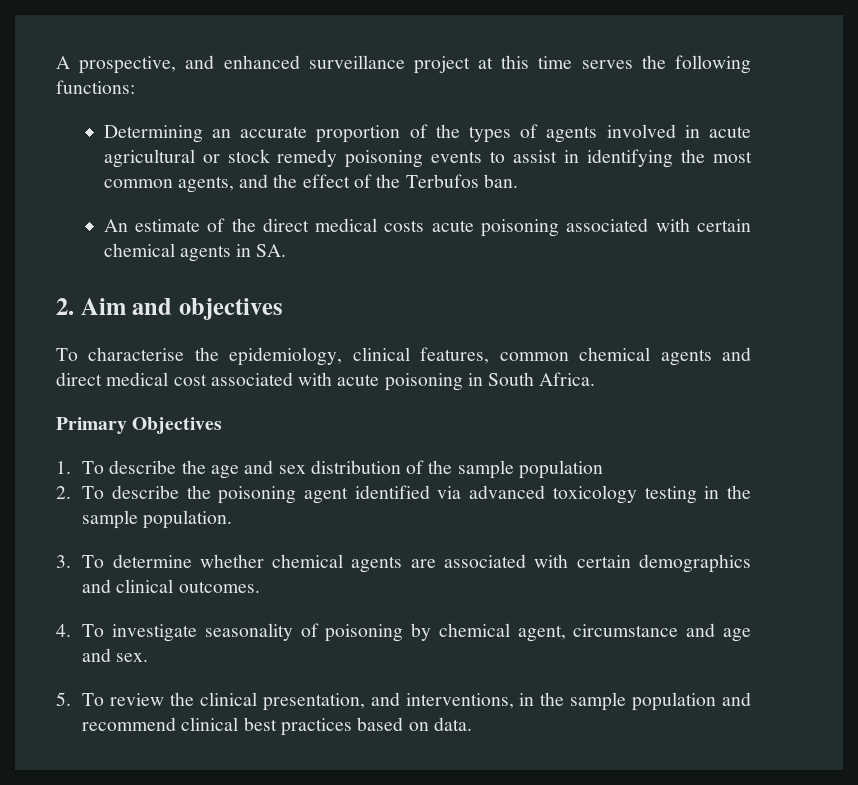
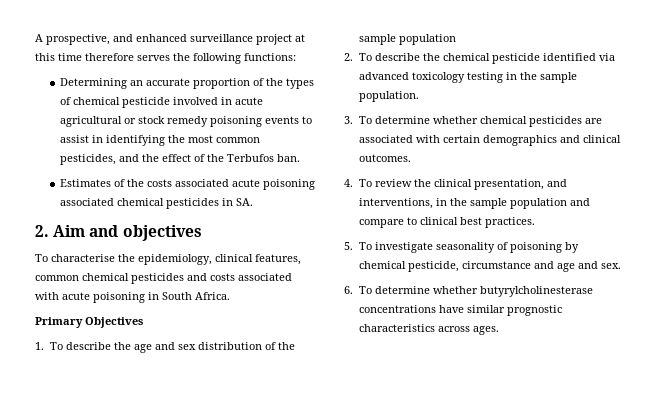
- A prospective, and enhanced surveillance project at this time serves the following functions:
+ A prospective, and enhanced surveillance project at this time therefore serves the following functions:
- Determining an accurate proportion of the types of agents involved in acute agricultural or stock remedy poisoning events to assist in identifying the most common agents, and the effect of the Terbufos ban.
+ Determining an accurate proportion of the types of chemical pesticide involved in acute agricultural or stock remedy poisoning events to assist in identifying the most common pesticides, and the effect of the Terbufos ban.
- An estimate of the direct medical costs acute poisoning associated with certain chemical agents in SA.
+ Estimates of the costs associated acute poisoning associated chemical pesticides in SA.
- To characterise the epidemiology, clinical features, common chemical agents and direct medical cost associated with acute poisoning in South Africa.
+ To characterise the epidemiology, clinical features, common chemical pesticides and costs associated with acute poisoning in South Africa.
- 2. To describe the poisoning agent identified via advanced toxicology testing in the sample population.
+ 2. To describe the chemical pesticide identified via advanced toxicology testing in the sample population.
- 3. To determine whether chemical agents are associated with certain demographics and clinical outcomes.
+ 3. To determine whether chemical pesticides are associated with certain demographics and clinical outcomes.
- 4. To investigate seasonality of poisoning by chemical agent, circumstance and age and sex.
- 5. To review the clinical presentation, and interventions, in the sample population and recommend clinical best practices based on data.
+ 4. To review the clinical presentation, and interventions, in the sample population and compare to clinical best practices.
+ 5. To investigate seasonality of poisoning by chemical pesticide, circumstance and age and sex.
+ 6. To determine whether butyrylcholinesterase concentrations have similar prognostic characteristics across ages.

